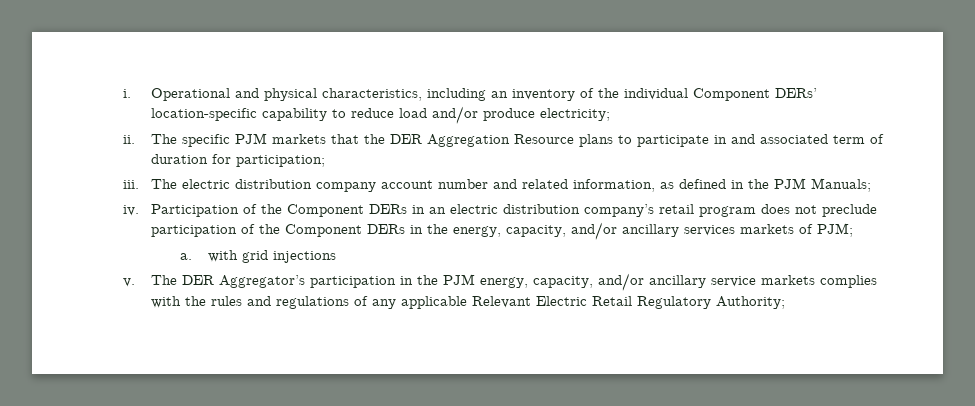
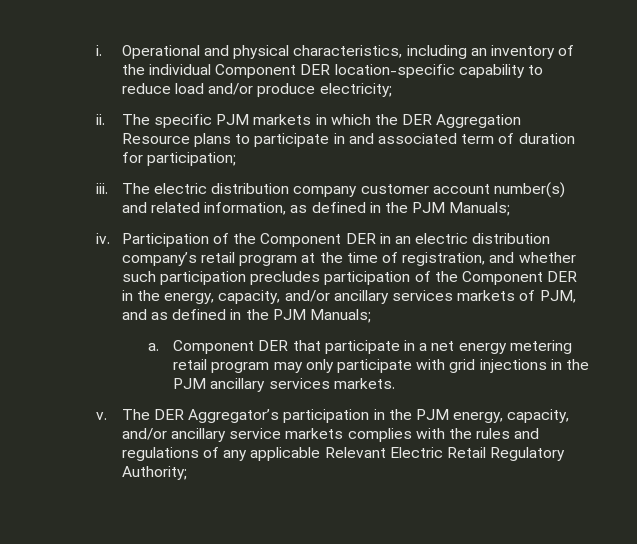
- Operational and physical characteristics, including an inventory of the individual Component DERs’ location-specific capability to reduce load and/or produce electricity;
+ Operational and physical characteristics, including an inventory of the individual Component DER location-specific capability to reduce load and/or produce electricity;
- The specific PJM markets that the DER Aggregation Resource plans to participate in and associated term of duration for participation;
+ The specific PJM markets in which the DER Aggregation Resource plans to participate in and associated term of duration for participation;
- The electric distribution company account number and related information, as defined in the PJM Manuals;
+ The electric distribution company customer account number(s) and related information, as defined in the PJM Manuals;
- Participation of the Component DERs in an electric distribution company’s retail program does not preclude participation of the Component DERs in the energy, capacity, and/or ancillary services markets of PJM;
- a. with grid injections
+ Participation of the Component DER in an electric distribution company’s retail program at the time of registration, and whether such participation precludes participation of the Component DER in the energy, capacity, and/or ancillary services markets of PJM, and as defined in the PJM Manuals;
+ a. Component DER that participate in a net energy metering retail program may only participate with grid injections in the PJM ancillary services markets.

